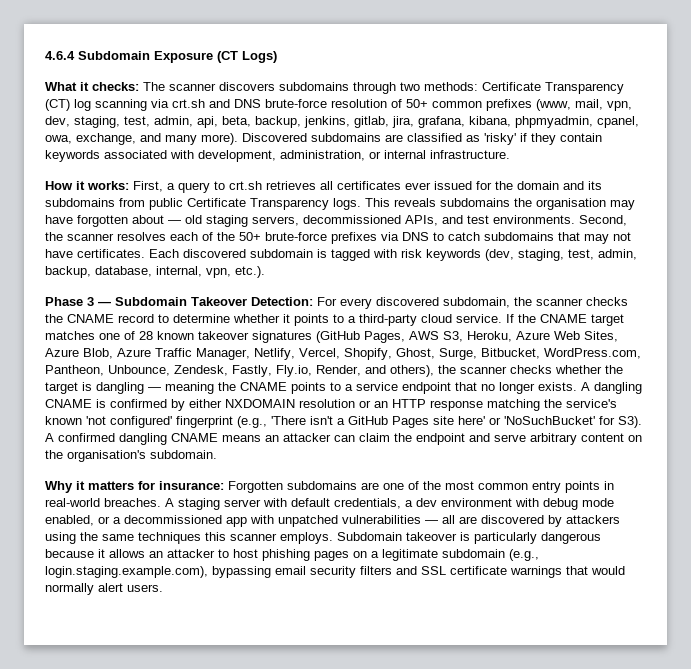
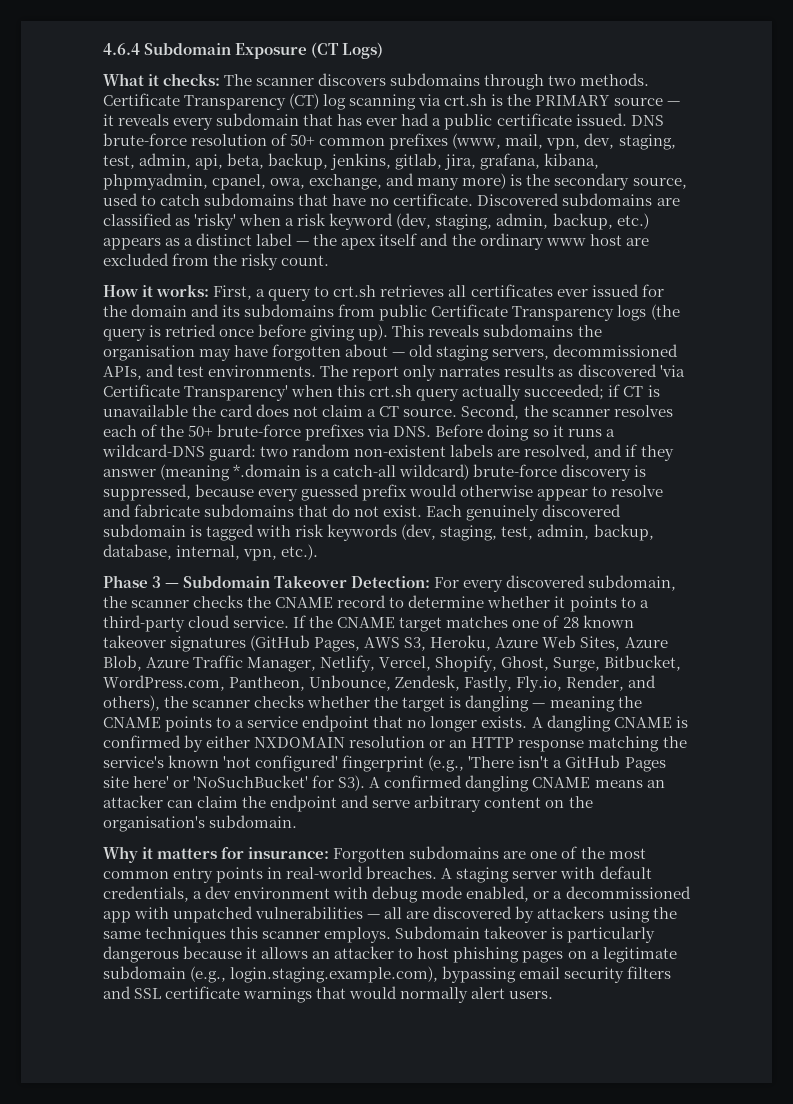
- What it checks: The scanner discovers subdomains through two methods: Certificate Transparency (CT) log scanning via crt.sh and DNS brute-force resolution of 50+ common prefixes (www, mail, vpn, dev, staging, test, admin, api, beta, backup, jenkins, gitlab, jira, grafana, kibana, phpmyadmin, cpanel, owa, exchange, and many more).
+ What it checks: The scanner discovers subdomains through two methods. Certificate Transparency (CT) log scanning via crt.sh is the PRIMARY source — it reveals every subdomain that has ever had a public certificate issued. DNS brute-force resolution of 50+ common prefixes (www, mail, vpn, dev, staging, test, admin, api, beta, backup, jenkins, gitlab, jira, grafana, kibana, phpmyadmin, cpanel, owa, exchange, and many more) is the secondary source, used to catch subdomains that have no certificate.
- Discovered subdomains are classified as 'risky' if they contain keywords associated with development, administration, or internal infrastructure.
+ Discovered subdomains are classified as 'risky' when a risk keyword (dev, staging, admin, backup, etc.) appears as a distinct label — the apex itself and the ordinary www host are excluded from the risky count.
- How it works: First, a query to crt.sh retrieves all certificates ever issued for the domain and its subdomains from public Certificate Transparency logs.
+ How it works: First, a query to crt.sh retrieves all certificates ever issued for the domain and its subdomains from public Certificate Transparency logs (the query is retried once before giving up).
+ The report only narrates results as discovered 'via Certificate Transparency' when this crt.sh query actually succeeded; if CT is unavailable the card does not claim a CT source.
- Second, the scanner resolves each of the 50+ brute-force prefixes via DNS to catch subdomains that may not have certificates. Each discovered subdomain is tagged with risk keywords (dev, staging, test, admin, backup, database, internal, vpn, etc.).
+ Second, the scanner resolves each of the 50+ brute-force prefixes via DNS. Before doing so it runs a wildcard-DNS guard: two random non-existent labels are resolved, and if they answer (meaning *.domain is a catch-all wildcard) brute-force discovery is suppressed, because every guessed prefix would otherwise appear to resolve and fabricate subdomains that do not exist. Each genuinely discovered subdomain is tagged with risk keywords (dev, staging, test, admin, backup, database, internal, vpn, etc.).

